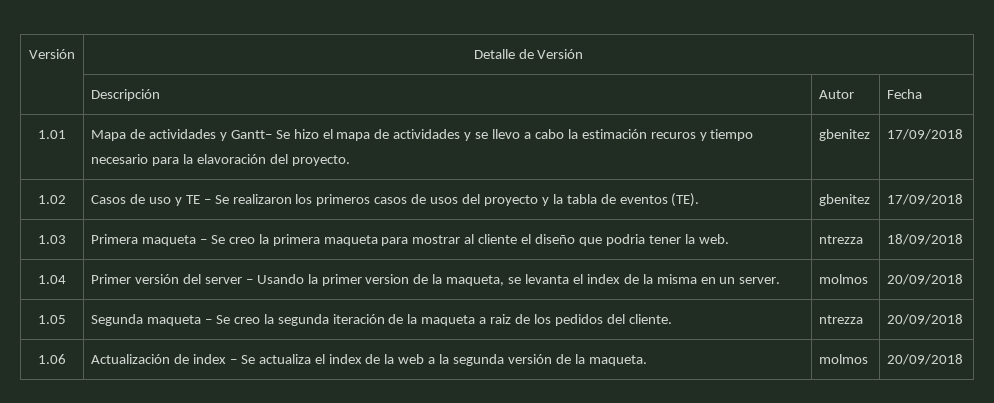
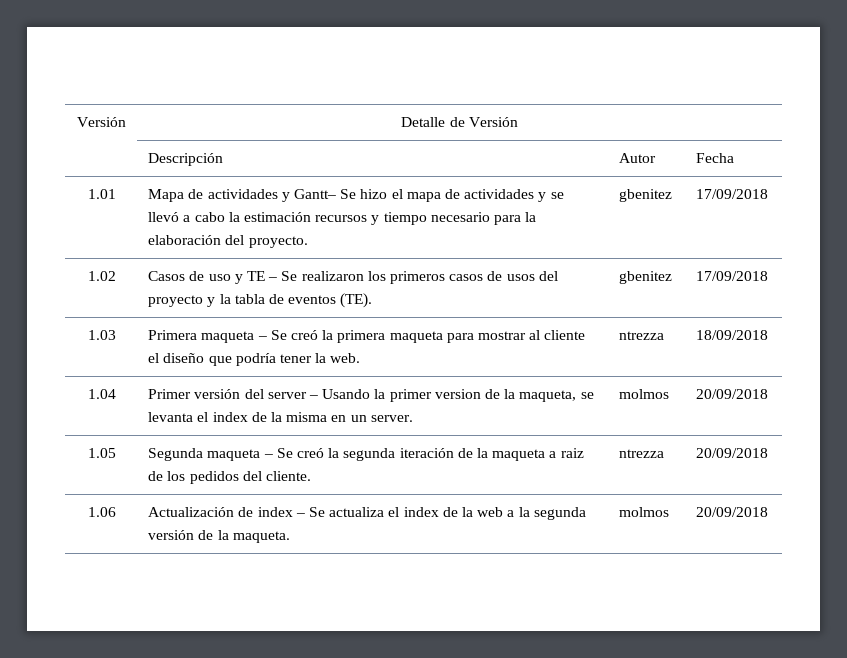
- 1.01 | Mapa de actividades y Gantt– Se hizo el mapa de actividades y se llevo a cabo la estimación recuros y tiempo necesario para la elavoración del proyecto. | gbenitez | 17/09/2018
+ 1.01 | Mapa de actividades y Gantt– Se hizo el mapa de actividades y se llevó a cabo la estimación recursos y tiempo necesario para la elaboración del proyecto. | gbenitez | 17/09/2018
- 1.03 | Primera maqueta – Se creo la primera maqueta para mostrar al cliente el diseño que podria tener la web. | ntrezza | 18/09/2018
+ 1.03 | Primera maqueta – Se creó la primera maqueta para mostrar al cliente el diseño que podría tener la web. | ntrezza | 18/09/2018
- 1.05 | Segunda maqueta – Se creo la segunda iteración de la maqueta a raiz de los pedidos del cliente. | ntrezza | 20/09/2018
+ 1.05 | Segunda maqueta – Se creó la segunda iteración de la maqueta a raiz de los pedidos del cliente. | ntrezza | 20/09/2018

